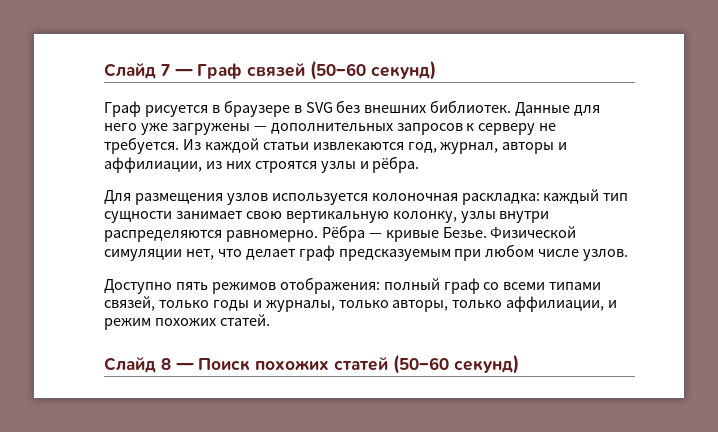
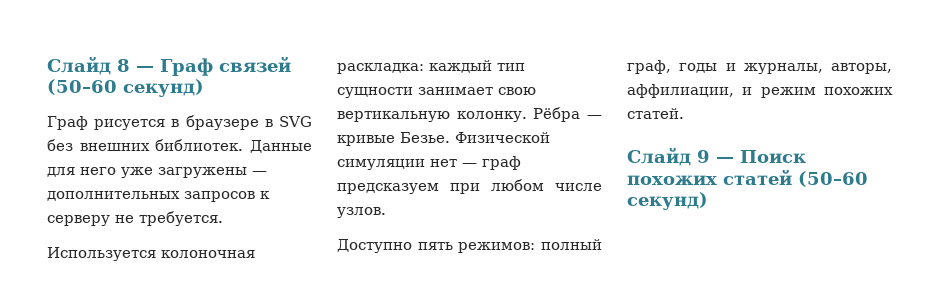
- Слайд 7 — Граф связей (50–60 секунд)
+ Слайд 8 — Граф связей (50–60 секунд)
- Данные для него уже загружены — дополнительных запросов к серверу не требуется. Из каждой статьи извлекаются год, журнал, авторы и аффилиации, из них строятся узлы и рёбра.
- Для размещения узлов используется колоночная раскладка: каждый тип сущности занимает свою вертикальную колонку, узлы внутри распределяются равномерно.
+ Данные для него уже загружены — дополнительных запросов к серверу не требуется.
+ Используется колоночная раскладка: каждый тип сущности занимает свою вертикальную колонку.
- Физической симуляции нет, что делает граф предсказуемым при любом числе узлов.
+ Физической симуляции нет — граф предсказуем при любом числе узлов.
- Доступно пять режимов отображения: полный граф со всеми типами связей, только годы и журналы, только авторы, только аффилиации, и режим похожих статей.
+ Доступно пять режимов: полный граф, годы и журналы, авторы, аффилиации, и режим похожих статей.
- Слайд 8 — Поиск похожих статей (50–60 секунд)
+ Слайд 9 — Поиск похожих статей (50–60 секунд)

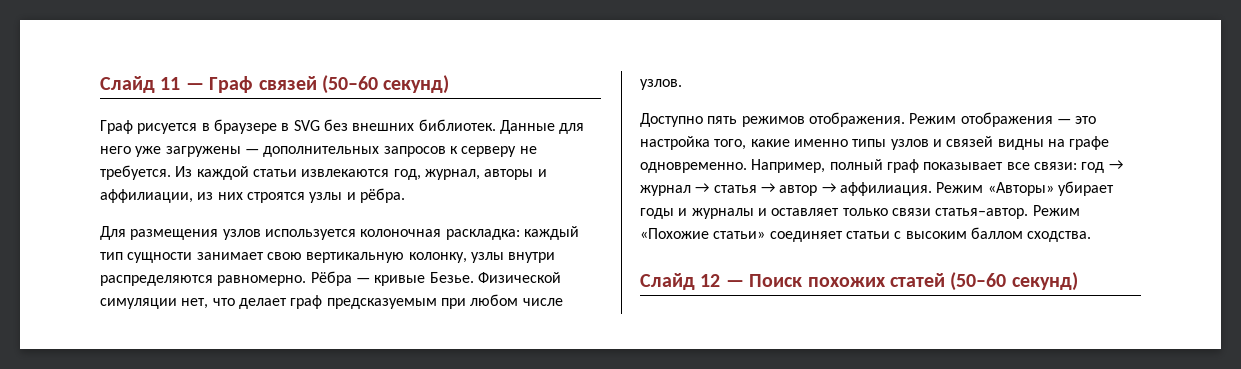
- Слайд 8 — Граф связей (50–60 секунд)
+ Слайд 11 — Граф связей (50–60 секунд)
- Данные для него уже загружены — дополнительных запросов к серверу не требуется.
- Используется колоночная раскладка: каждый тип сущности занимает свою вертикальную колонку.
+ Данные для него уже загружены — дополнительных запросов к серверу не требуется. Из каждой статьи извлекаются год, журнал, авторы и аффилиации, из них строятся узлы и рёбра.
+ Для размещения узлов используется колоночная раскладка: каждый тип сущности занимает свою вертикальную колонку, узлы внутри распределяются равномерно.
- Физической симуляции нет — граф предсказуем при любом числе узлов.
+ Физической симуляции нет, что делает граф предсказуемым при любом числе узлов.
- Доступно пять режимов: полный граф, годы и журналы, авторы, аффилиации, и режим похожих статей.
- Слайд 9 — Поиск похожих статей (50–60 секунд)
+ Доступно пять режимов отображения. Режим отображения — это настройка того, какие именно типы узлов и связей видны на графе одновременно. Например, полный граф показывает все связи: год → журнал → статья → автор → аффилиация. Режим «Авторы» убирает годы и журналы и оставляет только связи статья–автор. Режим «Похожие статьи» соединяет статьи с высоким баллом сходства.
+ Слайд 12 — Поиск похожих статей (50–60 секунд)

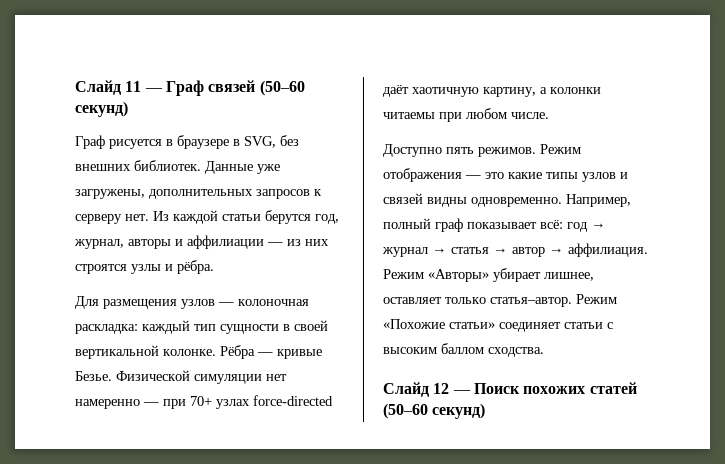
- Граф рисуется в браузере в SVG без внешних библиотек.
+ Граф рисуется в браузере в SVG, без внешних библиотек.
- Данные для него уже загружены — дополнительных запросов к серверу не требуется.
+ Данные уже загружены, дополнительных запросов к серверу нет.
- Из каждой статьи извлекаются год, журнал, авторы и аффилиации, из них строятся узлы и рёбра.
+ Из каждой статьи берутся год, журнал, авторы и аффилиации — из них строятся узлы и рёбра.
- Для размещения узлов используется колоночная раскладка: каждый тип сущности занимает свою вертикальную колонку, узлы внутри распределяются равномерно.
+ Для размещения узлов — колоночная раскладка: каждый тип сущности в своей вертикальной колонке.
- Физической симуляции нет, что делает граф предсказуемым при любом числе узлов.
+ Физической симуляции нет намеренно — при 70+ узлах force-directed даёт хаотичную картину, а колонки читаемы при любом числе.
- Доступно пять режимов отображения.
+ Доступно пять режимов.
- Режим отображения — это настройка того, какие именно типы узлов и связей видны на графе одновременно.
+ Режим отображения — это какие типы узлов и связей видны одновременно.
- Например, полный граф показывает все связи: год → журнал → статья → автор → аффилиация.
+ Например, полный граф показывает всё: год → журнал → статья → автор → аффилиация.
- Режим «Авторы» убирает годы и журналы и оставляет только связи статья–автор.
+ Режим «Авторы» убирает лишнее, оставляет только статья–автор.

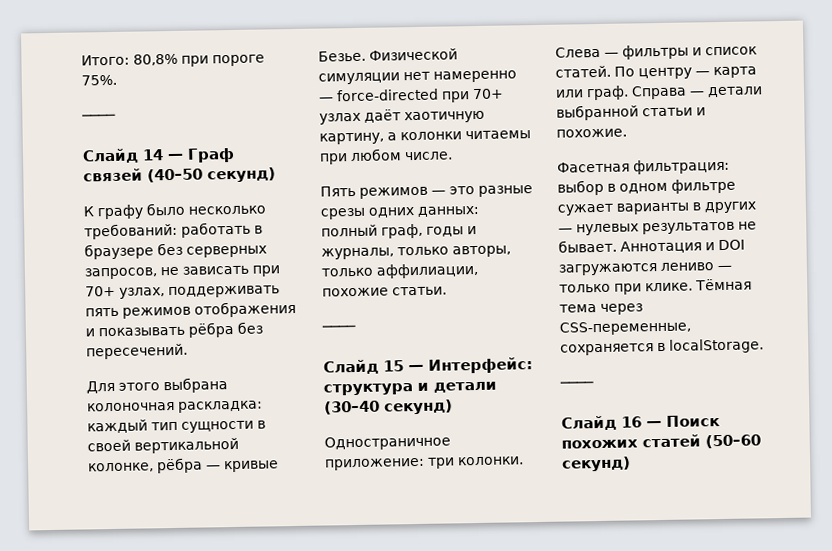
- Слайд 11 — Граф связей (50–60 секунд)
- Граф рисуется в браузере в SVG, без внешних библиотек. Данные уже загружены, дополнительных запросов к серверу нет. Из каждой статьи берутся год, журнал, авторы и аффилиации — из них строятся узлы и рёбра.
- Для размещения узлов — колоночная раскладка: каждый тип сущности в своей вертикальной колонке. Рёбра — кривые Безье.
+ Итого: 80,8% при пороге 75%.
+ ────
+ Слайд 14 — Граф связей (40–50 секунд)
+ К графу было несколько требований: работать в браузере без серверных запросов, не зависать при 70+ узлах, поддерживать пять режимов отображения и показывать рёбра без пересечений.
+ Для этого выбрана колоночная раскладка: каждый тип сущности в своей вертикальной колонке, рёбра — кривые Безье.
- Физической симуляции нет намеренно — при 70+ узлах force-directed даёт хаотичную картину, а колонки читаемы при любом числе.
+ Физической симуляции нет намеренно — force-directed при 70+ узлах даёт хаотичную картину, а колонки читаемы при любом числе.
- Доступно пять режимов. Режим отображения — это какие типы узлов и связей видны одновременно. Например, полный граф показывает всё: год → журнал → статья → автор → аффилиация. Режим «Авторы» убирает лишнее, оставляет только статья–автор. Режим «Похожие статьи» соединяет статьи с высоким баллом сходства.
- Слайд 12 — Поиск похожих статей (50–60 секунд)
+ Пять режимов — это разные срезы одних данных: полный граф, годы и журналы, только авторы, только аффилиации, похожие статьи.
+ ────
+ Слайд 15 — Интерфейс: структура и детали (30–40 секунд)
+ Одностраничное приложение: три колонки. Слева — фильтры и список статей. По центру — карта или граф. Справа — детали выбранной статьи и похожие.
+ Фасетная фильтрация: выбор в одном фильтре сужает варианты в других — нулевых результатов не бывает. Аннотация и DOI загружаются лениво — только при клике. Тёмная тема через CSS-переменные, сохраняется в localStorage.
+ ────
+ Слайд 16 — Поиск похожих статей (50–60 секунд)

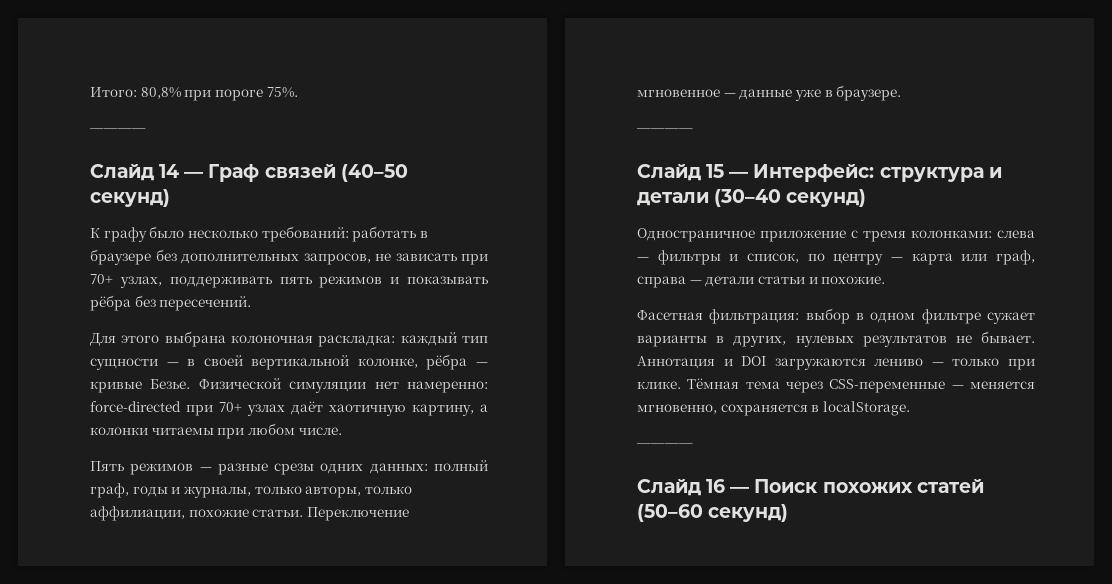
- К графу было несколько требований: работать в браузере без серверных запросов, не зависать при 70+ узлах, поддерживать пять режимов отображения и показывать рёбра без пересечений.
+ К графу было несколько требований: работать в браузере без дополнительных запросов, не зависать при 70+ узлах, поддерживать пять режимов и показывать рёбра без пересечений.
- Для этого выбрана колоночная раскладка: каждый тип сущности в своей вертикальной колонке, рёбра — кривые Безье.
+ Для этого выбрана колоночная раскладка: каждый тип сущности — в своей вертикальной колонке, рёбра — кривые Безье.
- Физической симуляции нет намеренно — force-directed при 70+ узлах даёт хаотичную картину, а колонки читаемы при любом числе.
+ Физической симуляции нет намеренно: force-directed при 70+ узлах даёт хаотичную картину, а колонки читаемы при любом числе.
- Пять режимов — это разные срезы одних данных: полный граф, годы и журналы, только авторы, только аффилиации, похожие статьи.
+ Пять режимов — разные срезы одних данных: полный граф, годы и журналы, только авторы, только аффилиации, похожие статьи. Переключение мгновенное — данные уже в браузере.
- Одностраничное приложение: три колонки. Слева — фильтры и список статей. По центру — карта или граф. Справа — детали выбранной статьи и похожие.
+ Одностраничное приложение с тремя колонками: слева — фильтры и список, по центру — карта или граф, справа — детали статьи и похожие.
- Фасетная фильтрация: выбор в одном фильтре сужает варианты в других — нулевых результатов не бывает.
+ Фасетная фильтрация: выбор в одном фильтре сужает варианты в других, нулевых результатов не бывает.
- Тёмная тема через CSS-переменные, сохраняется в localStorage.
+ Тёмная тема через CSS-переменные — меняется мгновенно, сохраняется в localStorage.

